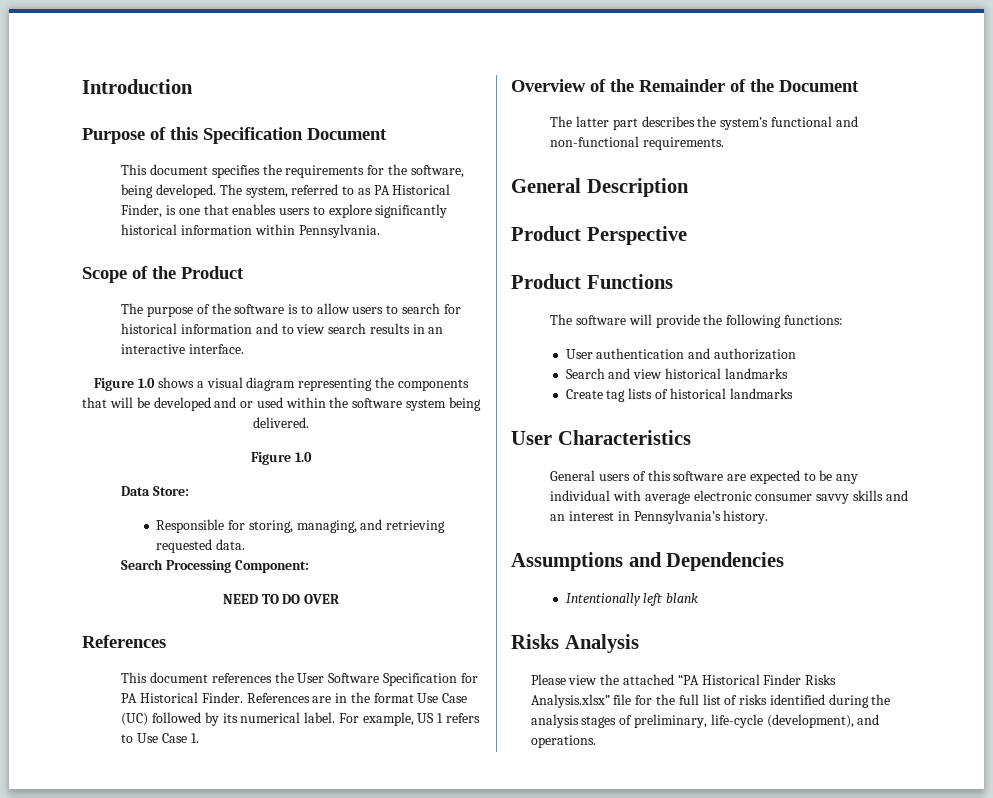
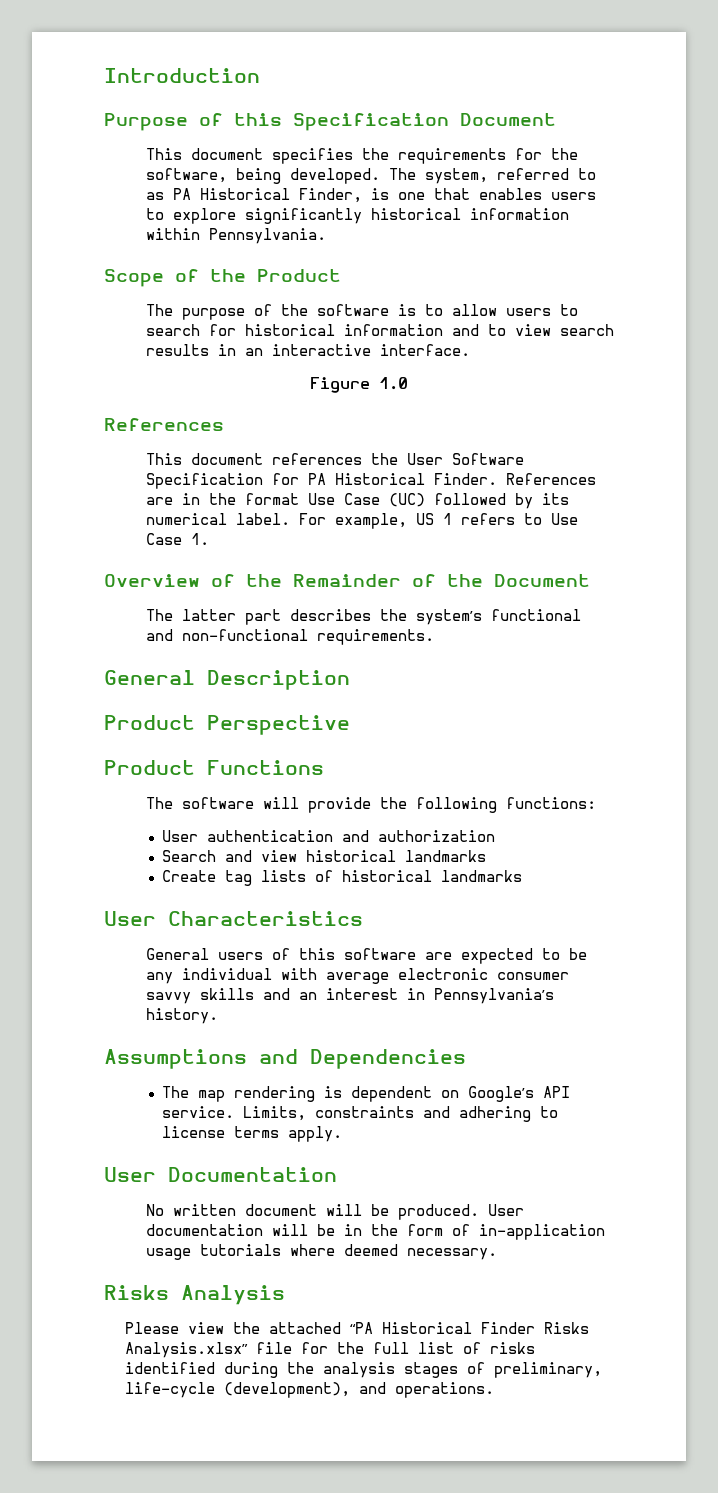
- Figure 1.0 shows a visual diagram representing the components that will be developed and or used within the software system being delivered.
  Figure 1.0
- Data Store:
- Responsible for storing, managing, and retrieving requested data.
- Search Processing Component:
- NEED TO DO OVER
- Intentionally left blank
+ The map rendering is dependent on Google’s API service. Limits, constraints and adhering to license terms apply.
+ User Documentation
+ No written document will be produced. User documentation will be in the form of in-application usage tutorials where deemed necessary.

